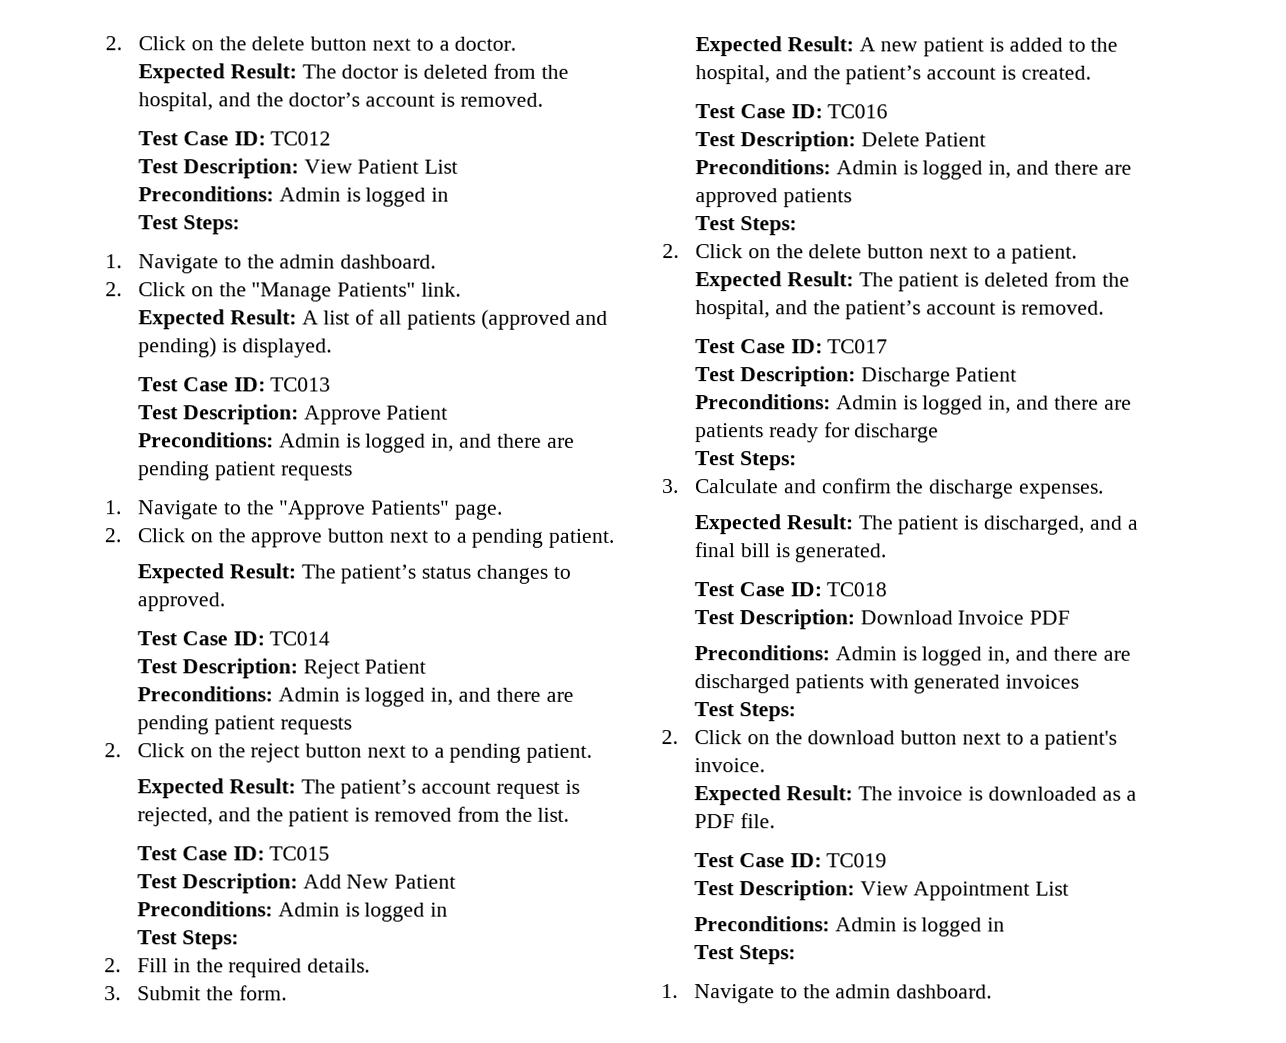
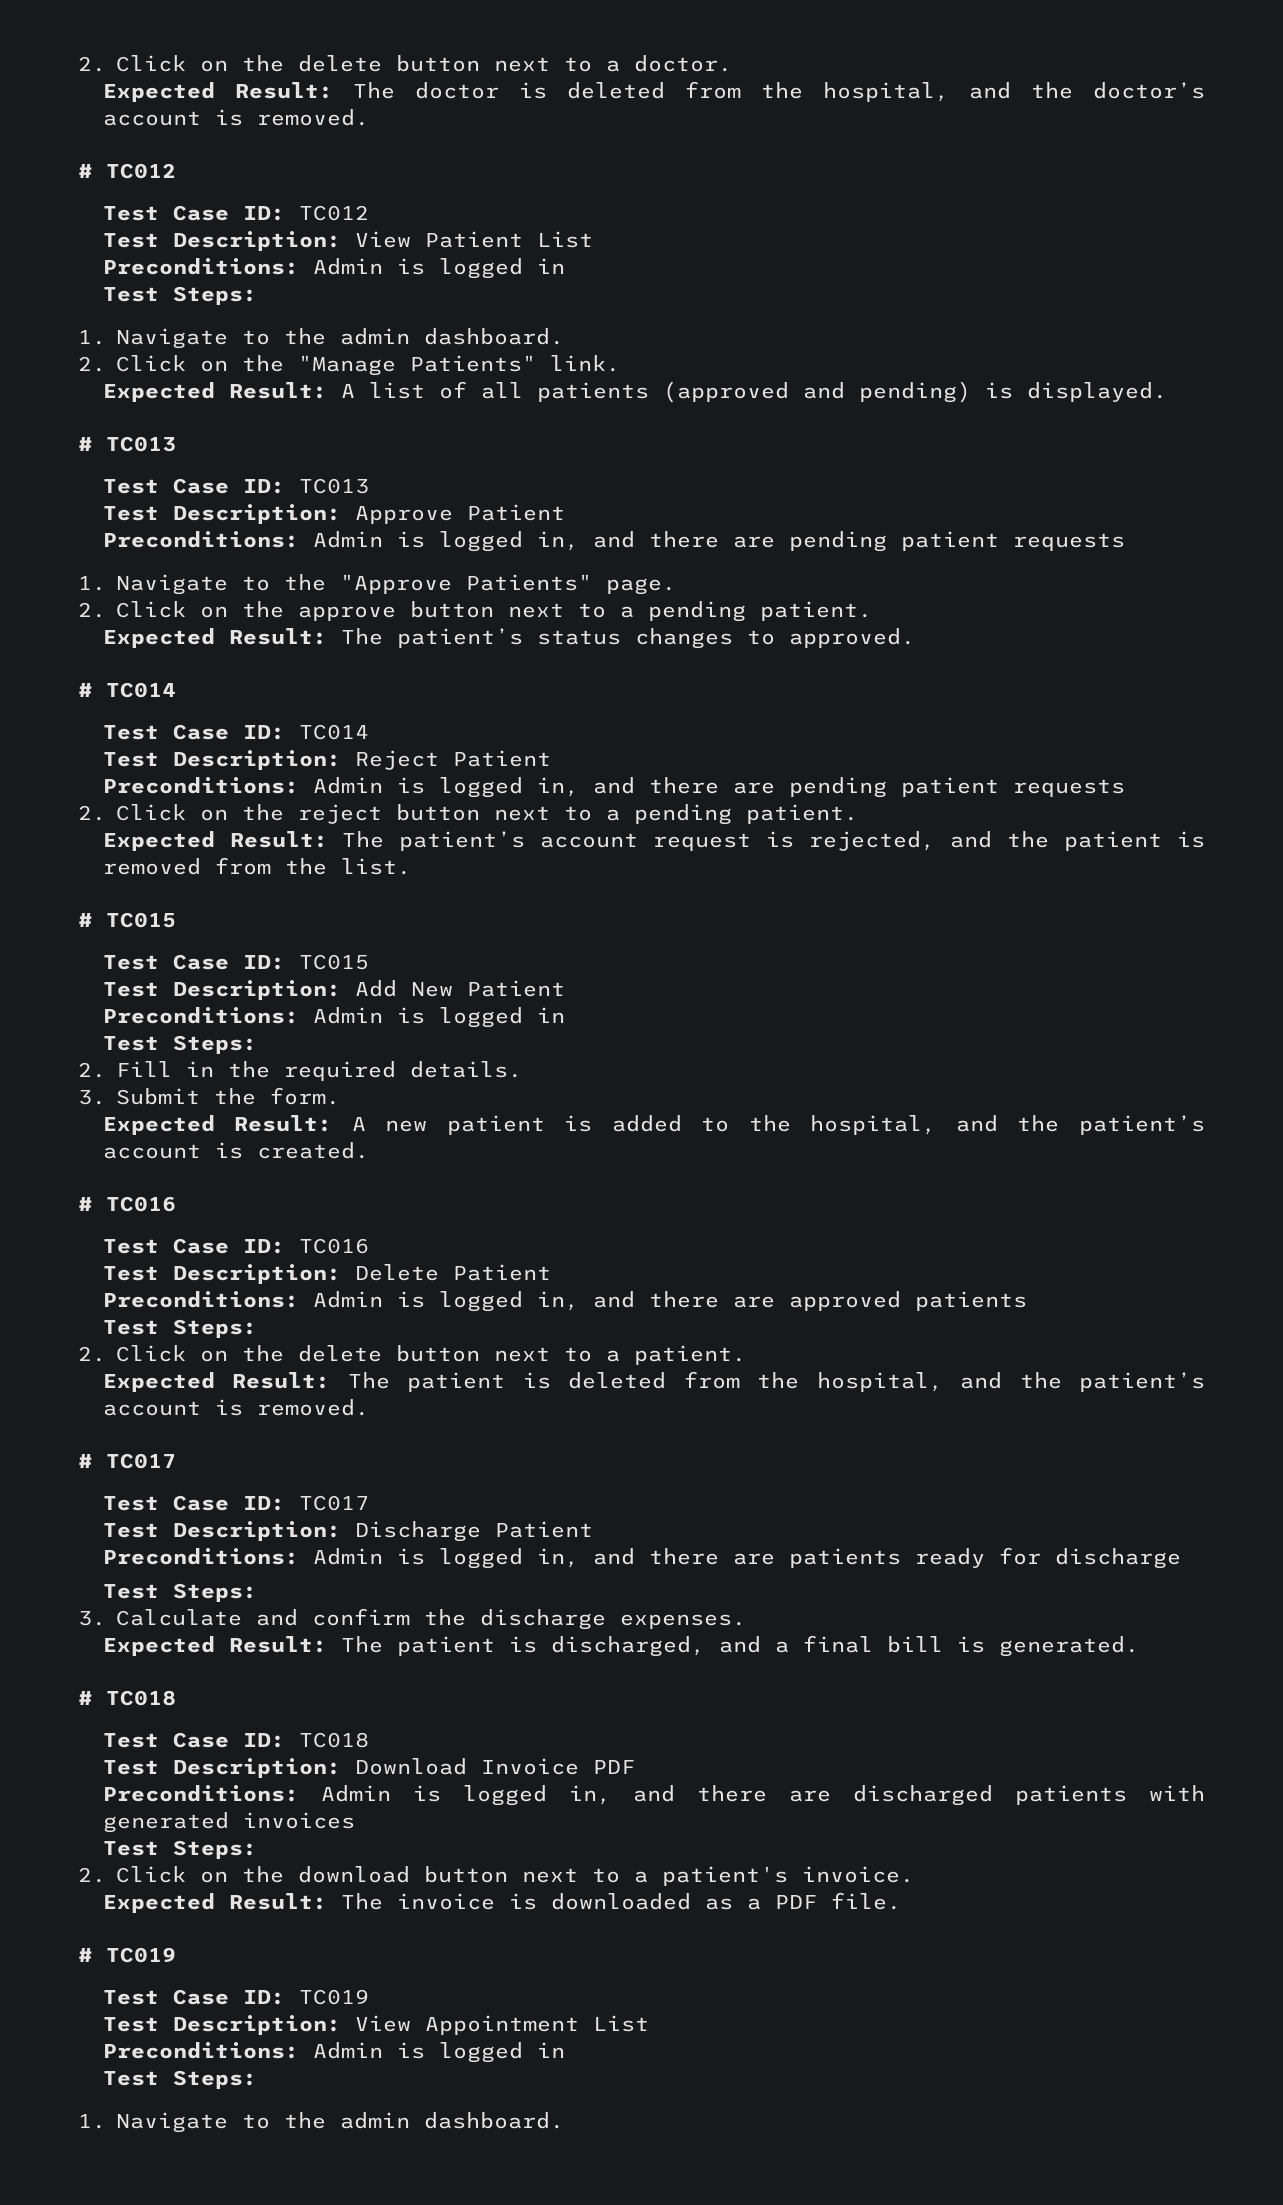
+ # TC012
+ # TC013
+ # TC014
+ # TC015
+ # TC016
+ # TC017
+ # TC018
+ # TC019

